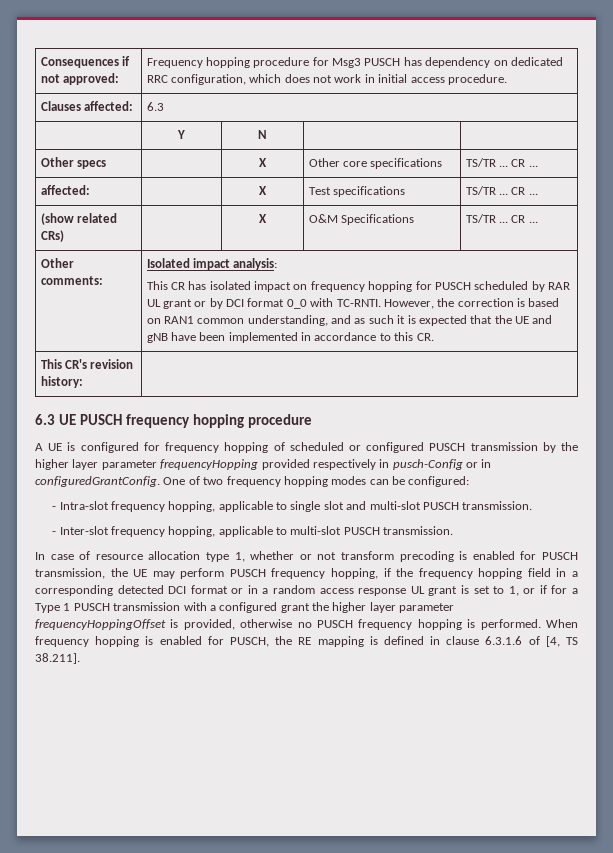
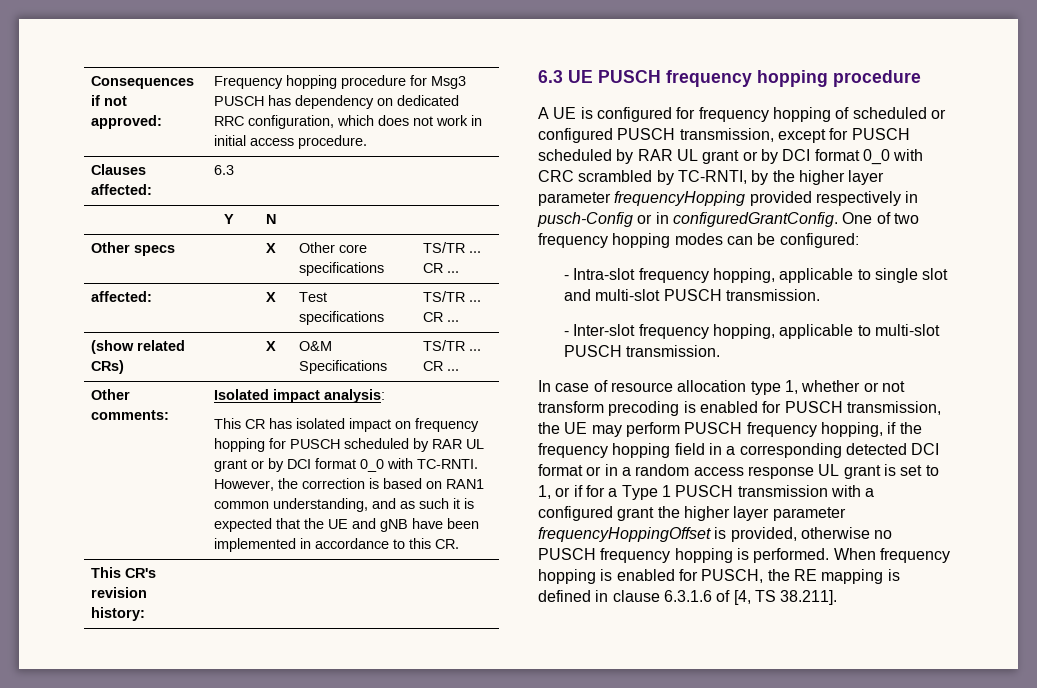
- A UE is configured for frequency hopping of scheduled or configured PUSCH transmission by the higher layer parameter frequencyHopping provided respectively in pusch-Config or in configuredGrantConfig.
+ A UE is configured for frequency hopping of scheduled or configured PUSCH transmission, except for PUSCH scheduled by RAR UL grant or by DCI format 0_0 with CRC scrambled by TC-RNTI, by the higher layer parameter frequencyHopping provided respectively in pusch-Config or in configuredGrantConfig.

